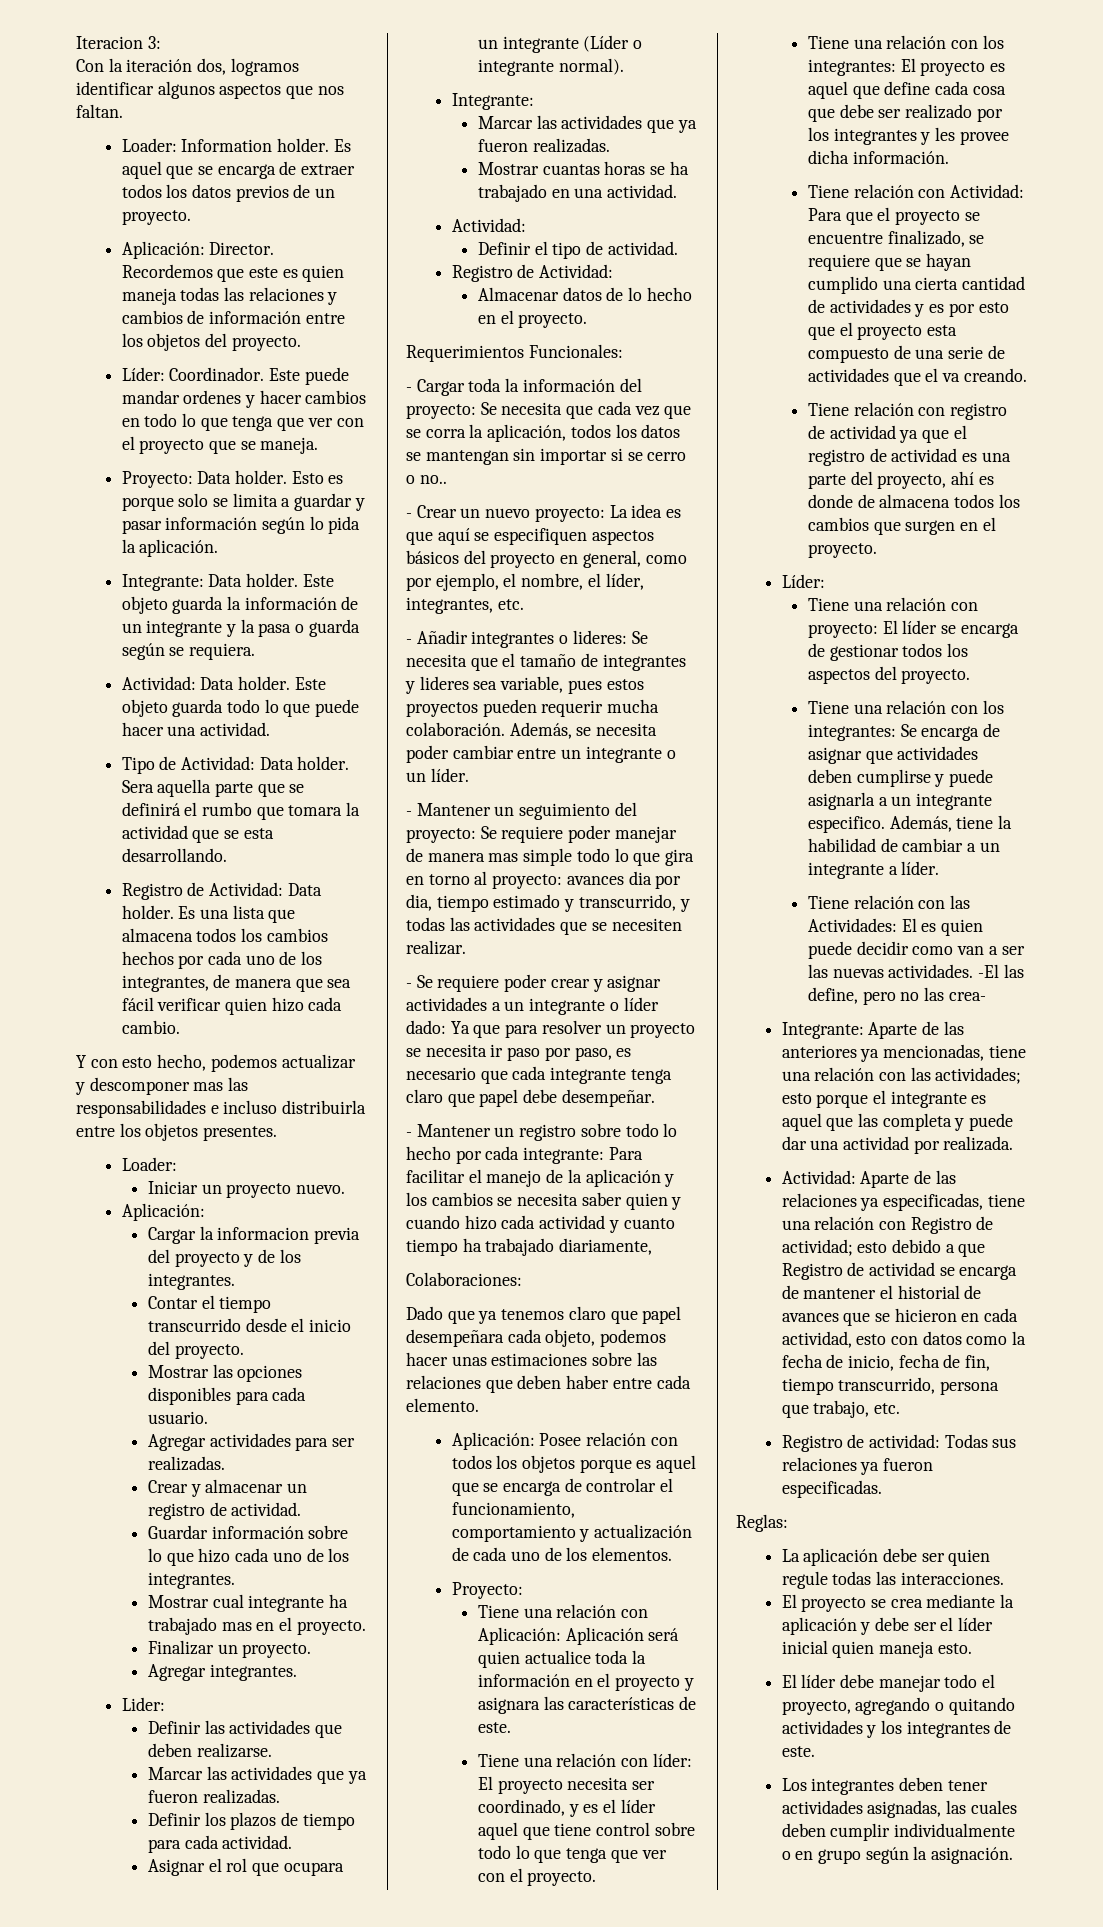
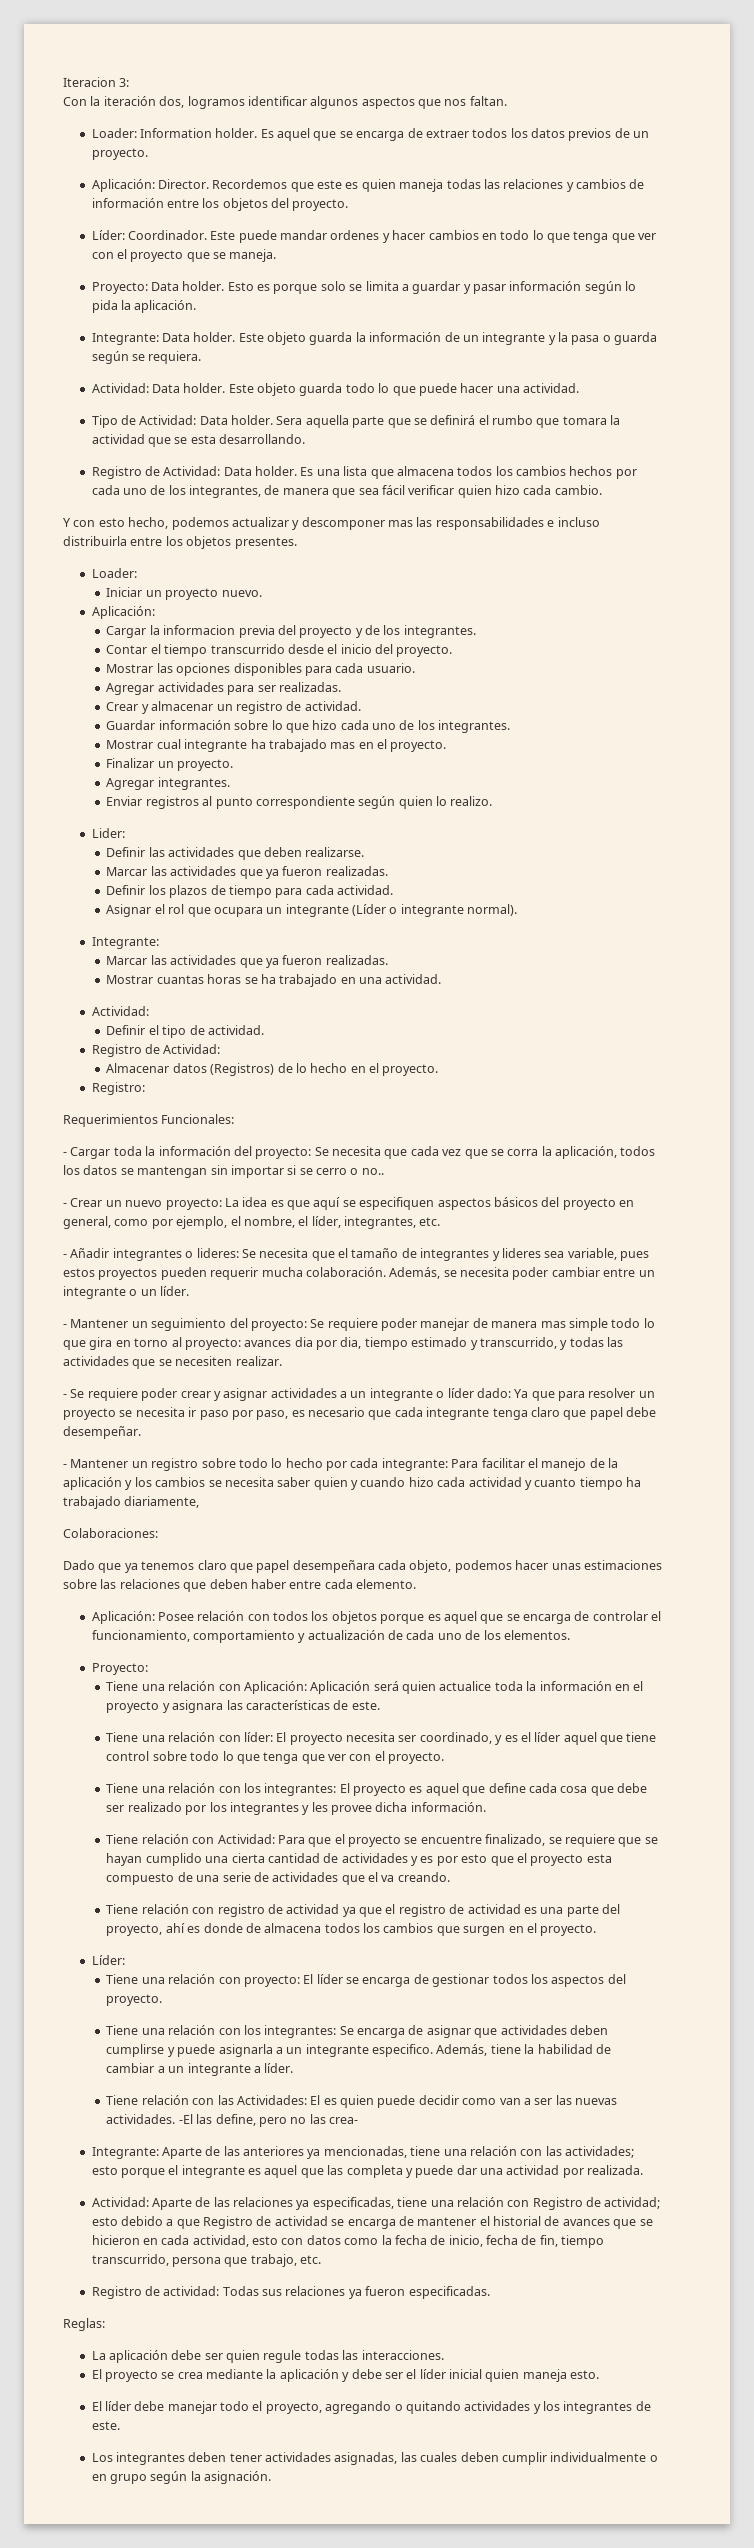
+ Enviar registros al punto correspondiente según quien lo realizo.
- Almacenar datos de lo hecho en el proyecto.
+ Almacenar datos (Registros) de lo hecho en el proyecto.
+ Registro:

